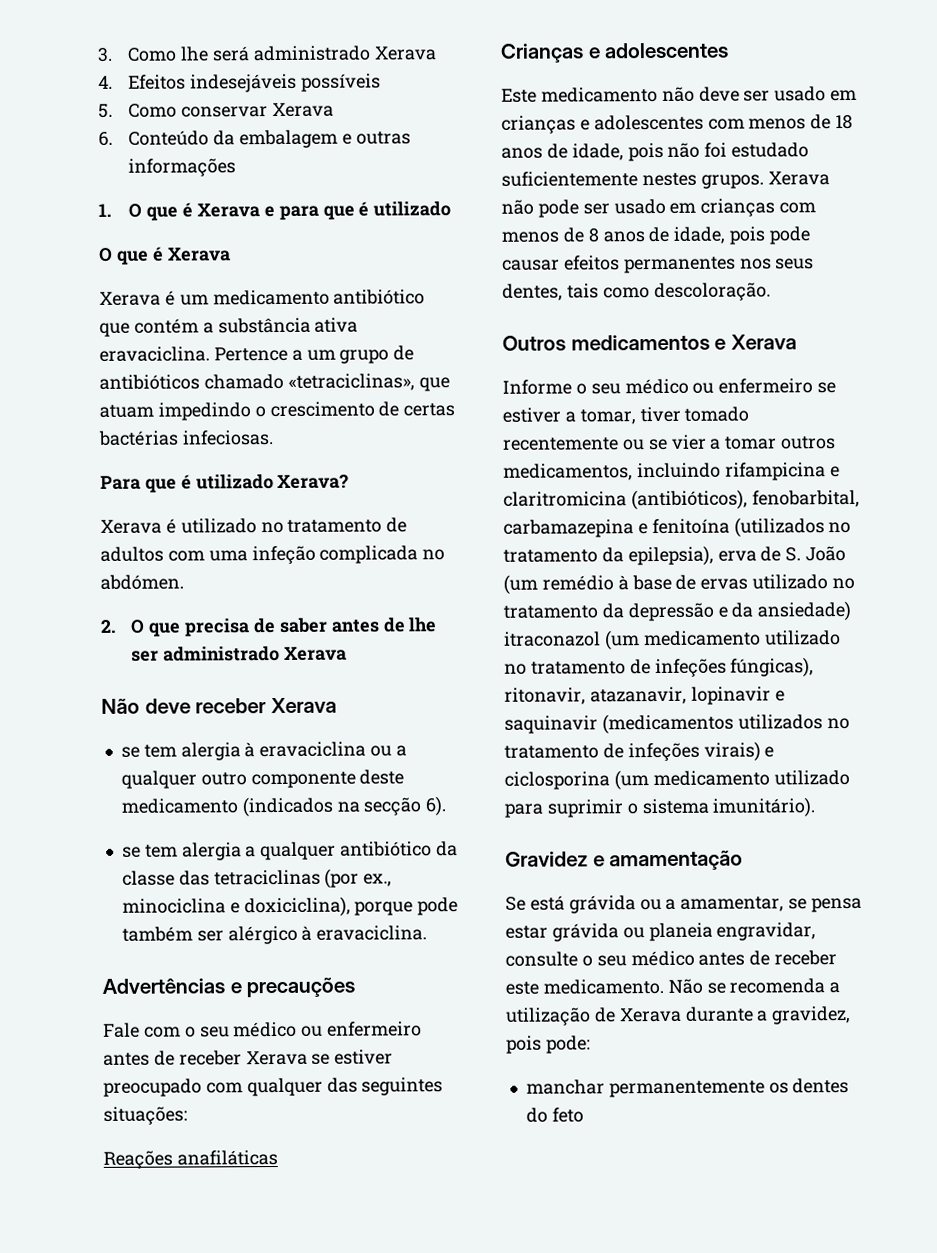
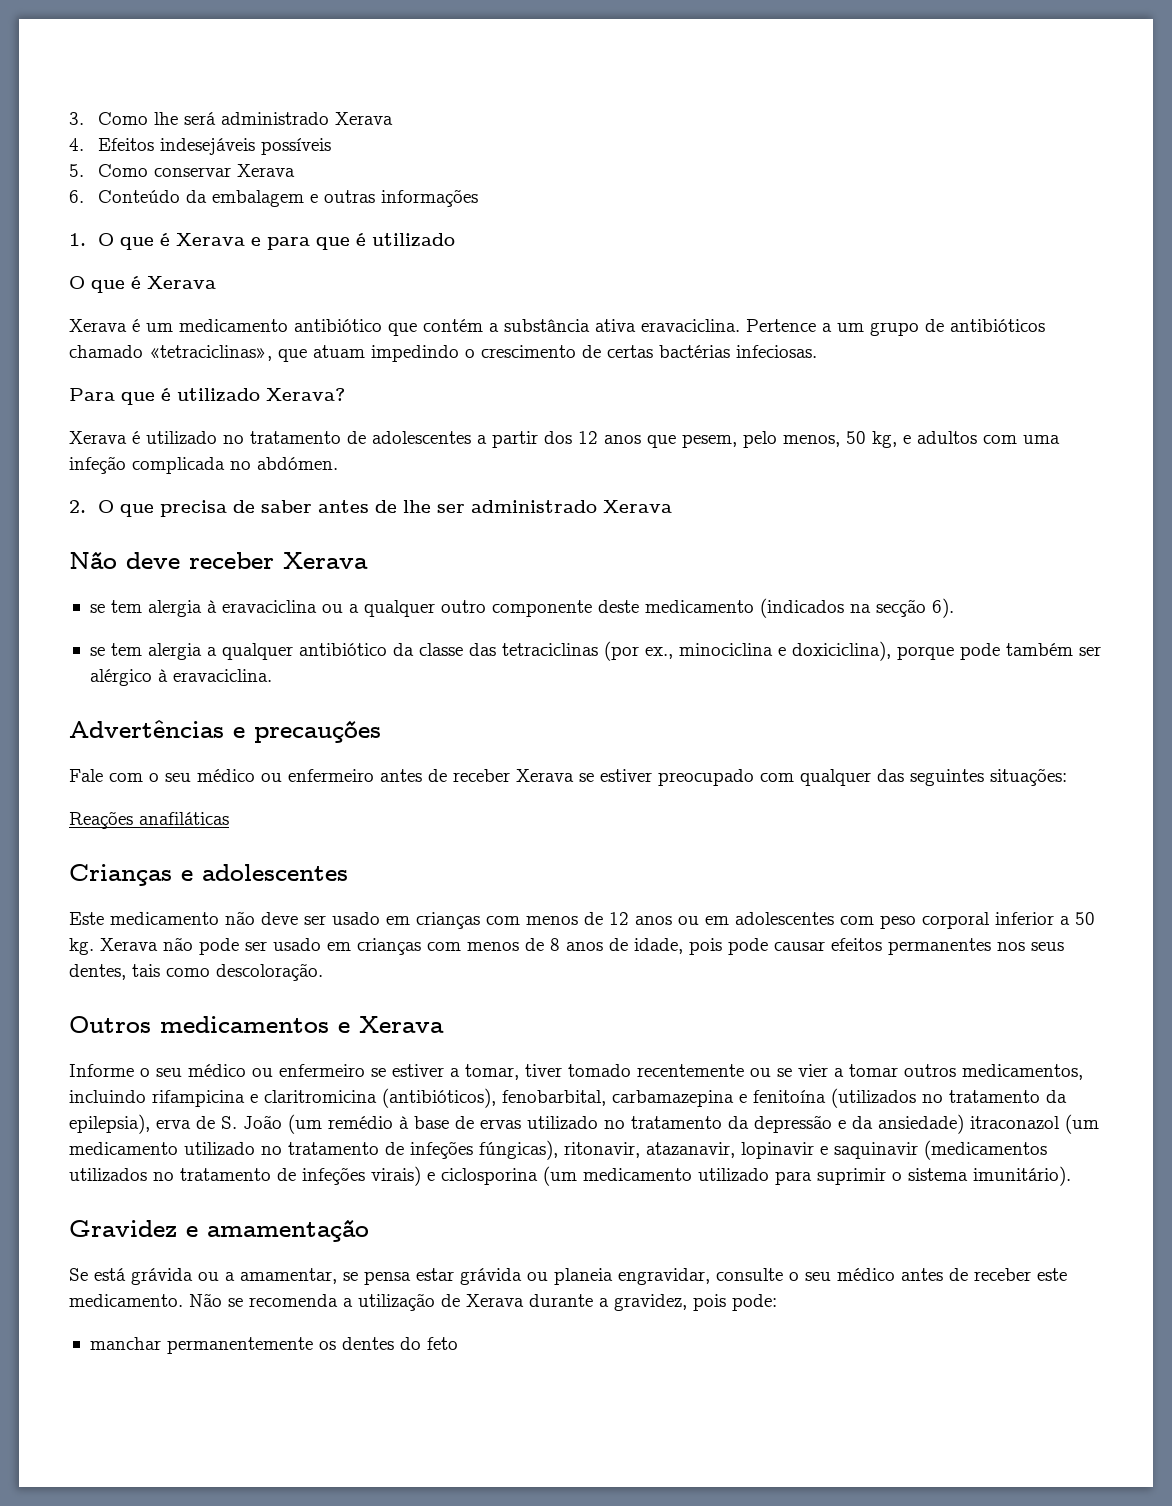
- Xerava é utilizado no tratamento de adultos com uma infeção complicada no abdómen.
+ Xerava é utilizado no tratamento de adolescentes a partir dos 12 anos que pesem, pelo menos, 50 kg, e adultos com uma infeção complicada no abdómen.
- Este medicamento não deve ser usado em crianças e adolescentes com menos de 18 anos de idade, pois não foi estudado suficientemente nestes grupos.
+ Este medicamento não deve ser usado em crianças com menos de 12 anos ou em adolescentes com peso corporal inferior a 50 kg.

